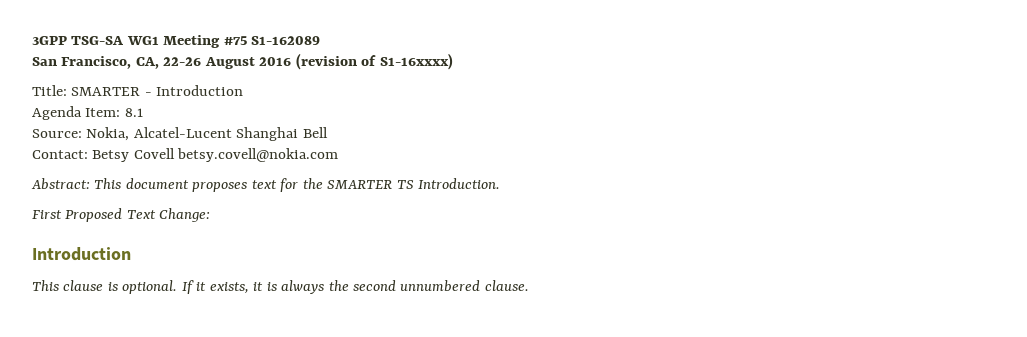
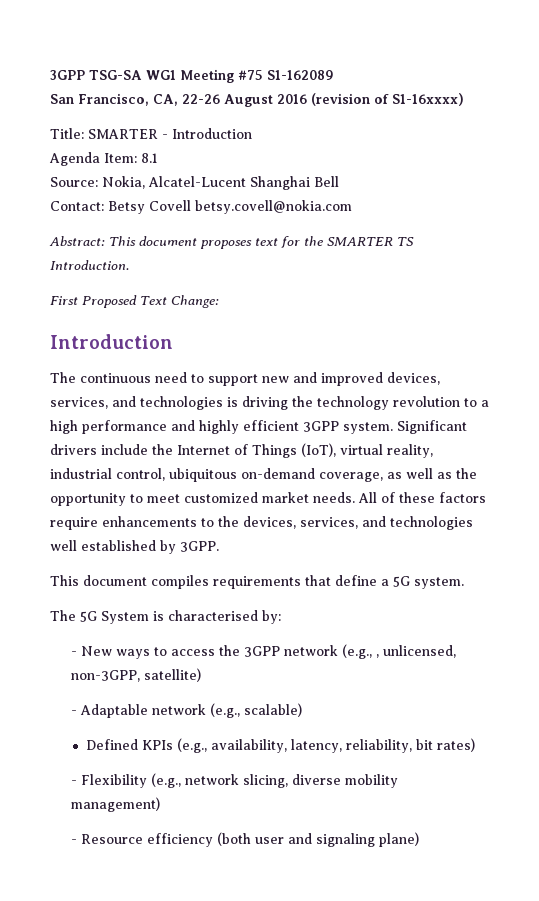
- This clause is optional. If it exists, it is always the second unnumbered clause.
+ The continuous need to support new and improved devices, services, and technologies is driving the technology revolution to a high performance and highly efficient 3GPP system. Significant drivers include the Internet of Things (IoT), virtual reality, industrial control, ubiquitous on-demand coverage, as well as the opportunity to meet customized market needs. All of these factors require enhancements to the devices, services, and technologies well established by 3GPP.
+ This document compiles requirements that define a 5G system.
+ The 5G System is characterised by:
+ - New ways to access the 3GPP network (e.g., , unlicensed, non-3GPP, satellite)
+ - Adaptable network (e.g., scalable)
+ Defined KPIs (e.g., availability, latency, reliability, bit rates)
+ - Flexibility (e.g., network slicing, diverse mobility management)
+ - Resource efficiency (both user and signaling plane)

